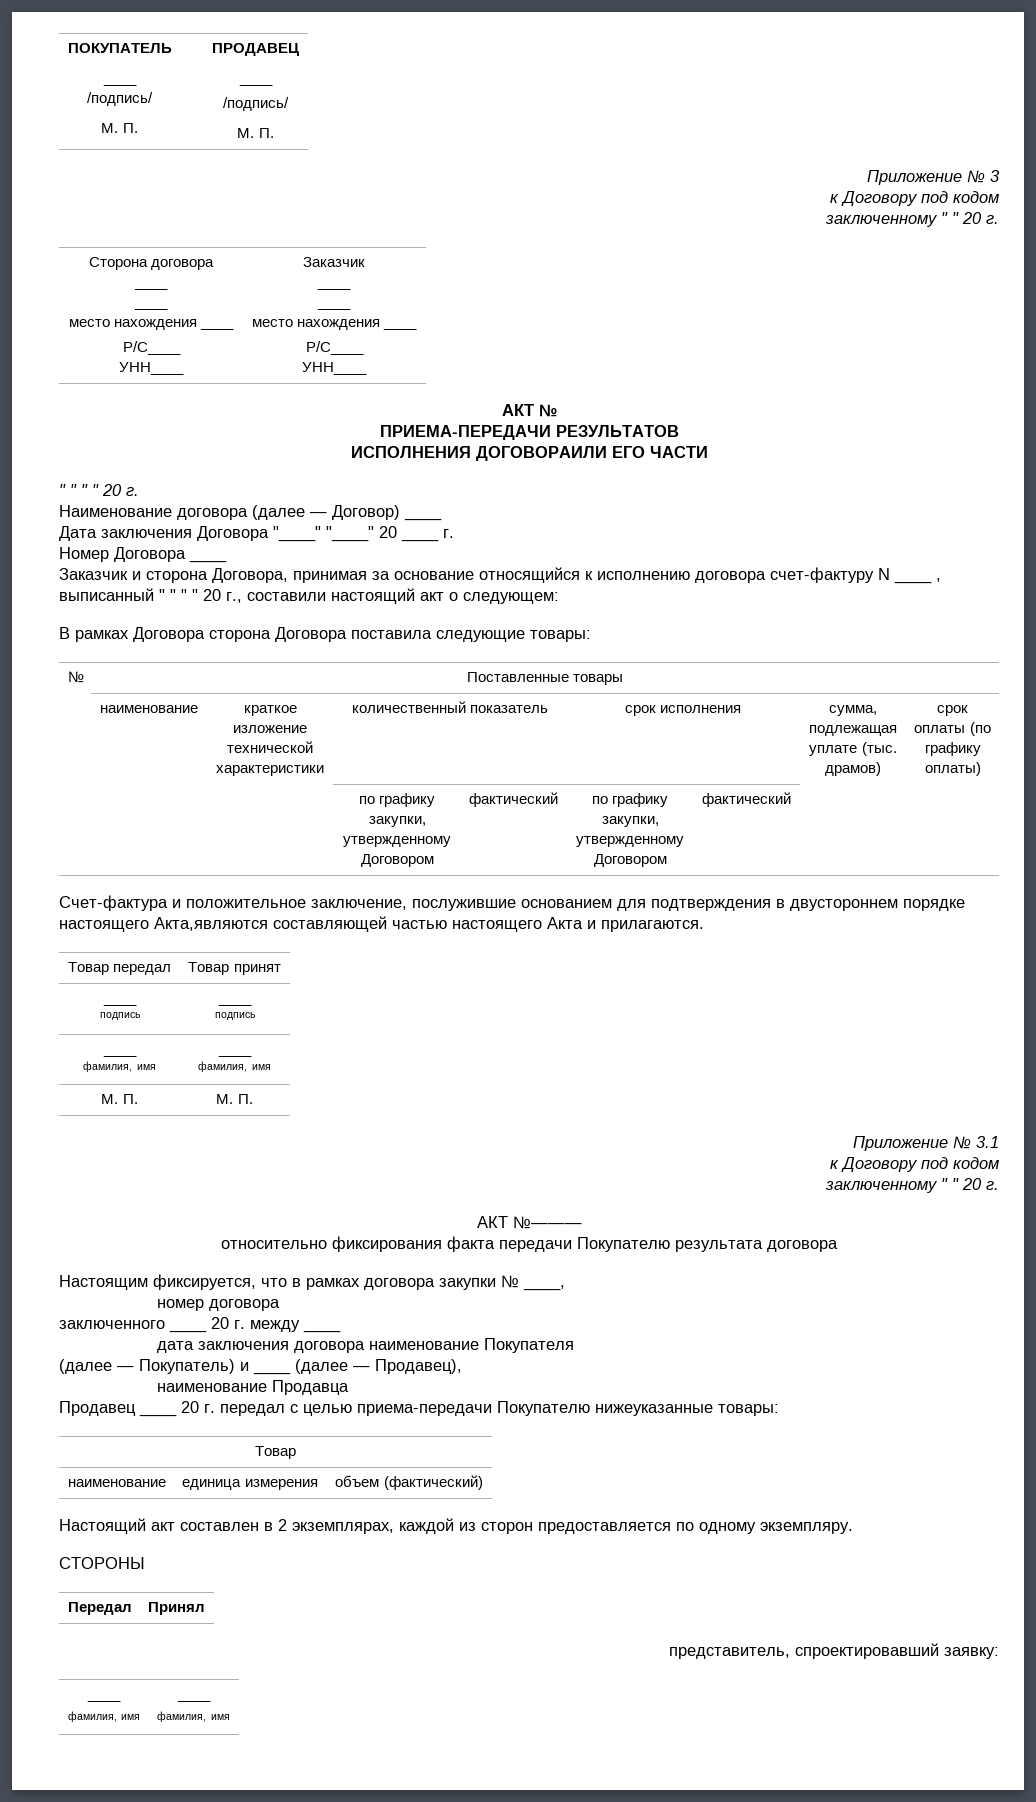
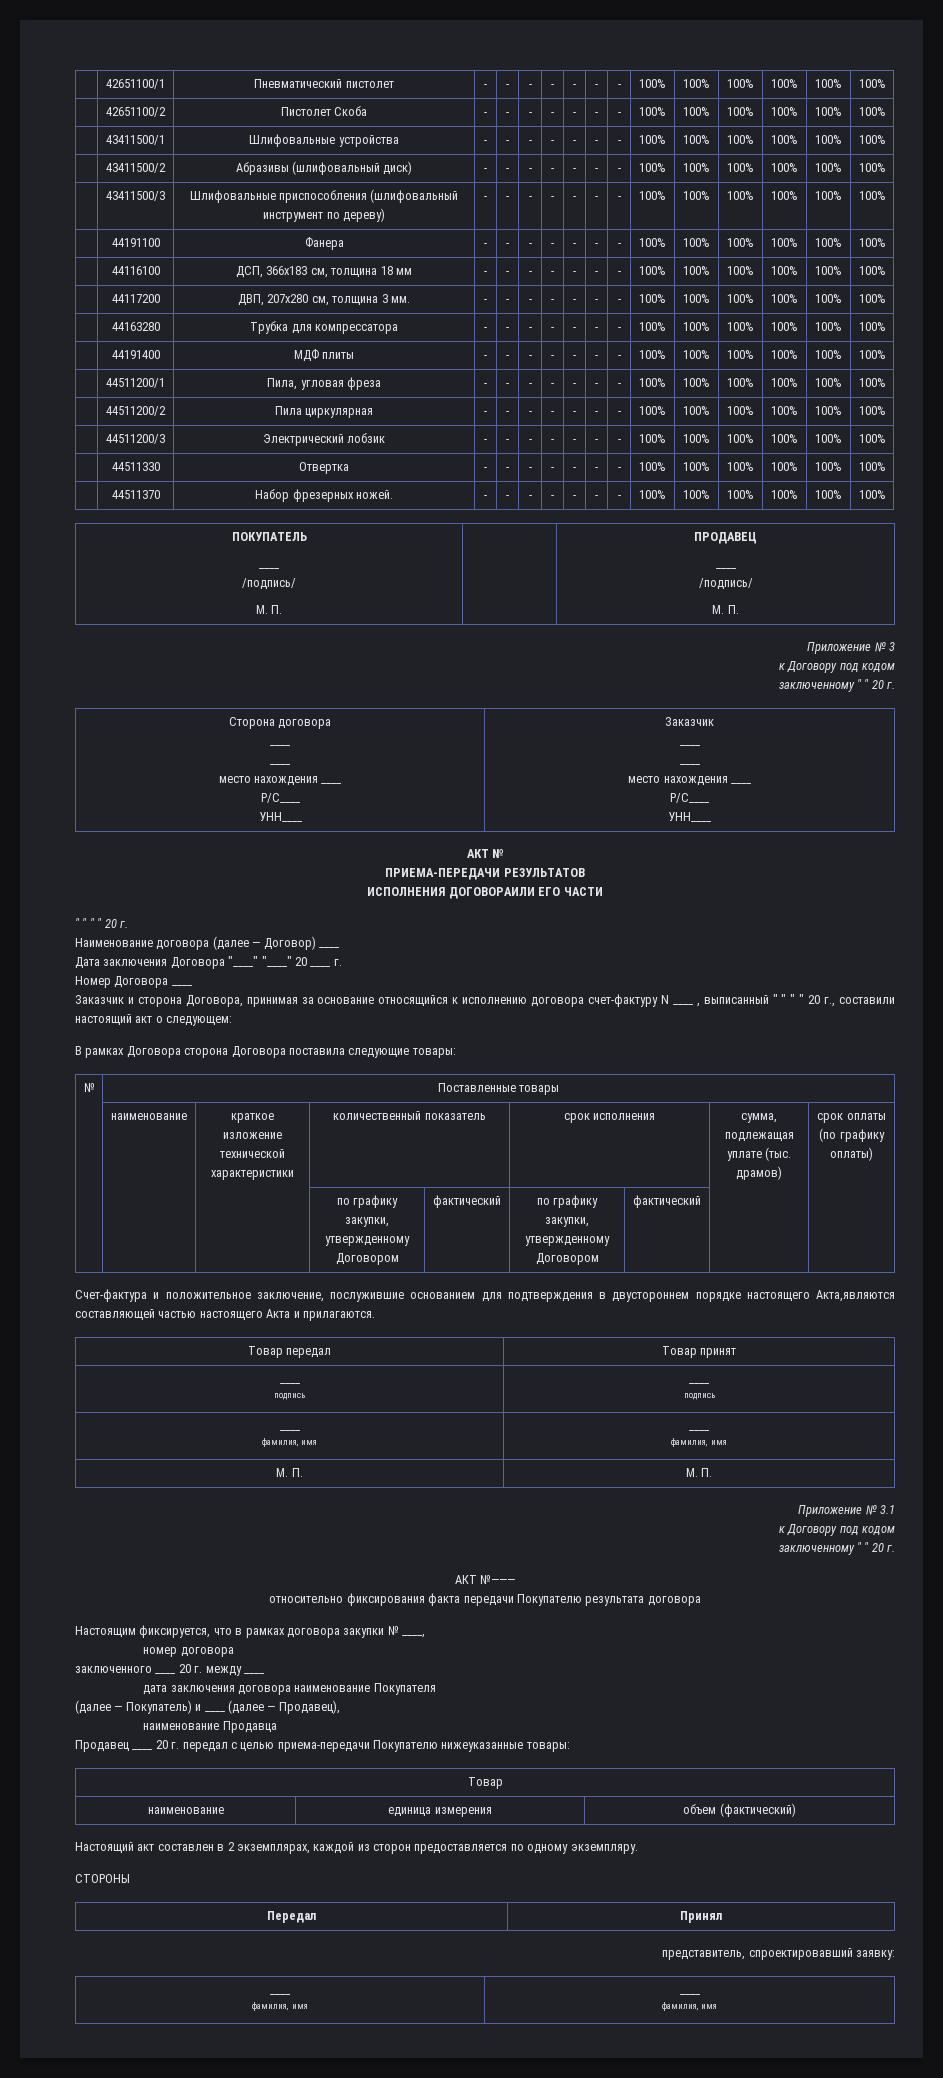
+ | 42651100/1 | Пневматический пистолет | - | - | - | - | - | - | - | 100% | 100% | 100% | 100% | 100% | 100%
+ | 42651100/2 | Пистолет Скоба | - | - | - | - | - | - | - | 100% | 100% | 100% | 100% | 100% | 100%
+ | 43411500/1 | Шлифовальные устройства | - | - | - | - | - | - | - | 100% | 100% | 100% | 100% | 100% | 100%
+ | 43411500/2 | Абразивы (шлифовальный диск) | - | - | - | - | - | - | - | 100% | 100% | 100% | 100% | 100% | 100%
+ | 43411500/3 | Шлифовальные приспособления (шлифовальный инструмент по дереву) | - | - | - | - | - | - | - | 100% | 100% | 100% | 100% | 100% | 100%
+ | 44191100 | Фанера | - | - | - | - | - | - | - | 100% | 100% | 100% | 100% | 100% | 100%
+ | 44116100 | ДСП, 366х183 см, толщина 18 мм | - | - | - | - | - | - | - | 100% | 100% | 100% | 100% | 100% | 100%
+ | 44117200 | ДВП, 207х280 см, толщина 3 мм. | - | - | - | - | - | - | - | 100% | 100% | 100% | 100% | 100% | 100%
+ | 44163280 | Трубка для компрессатора | - | - | - | - | - | - | - | 100% | 100% | 100% | 100% | 100% | 100%
+ | 44191400 | МДФ плиты | - | - | - | - | - | - | - | 100% | 100% | 100% | 100% | 100% | 100%
+ | 44511200/1 | Пила, угловая фреза | - | - | - | - | - | - | - | 100% | 100% | 100% | 100% | 100% | 100%
+ | 44511200/2 | Пила циркулярная | - | - | - | - | - | - | - | 100% | 100% | 100% | 100% | 100% | 100%
+ | 44511200/3 | Электрический лобзик | - | - | - | - | - | - | - | 100% | 100% | 100% | 100% | 100% | 100%
+ | 44511330 | Отвертка | - | - | - | - | - | - | - | 100% | 100% | 100% | 100% | 100% | 100%
+ | 44511370 | Набор фрезерных ножей. | - | - | - | - | - | - | - | 100% | 100% | 100% | 100% | 100% | 100%

